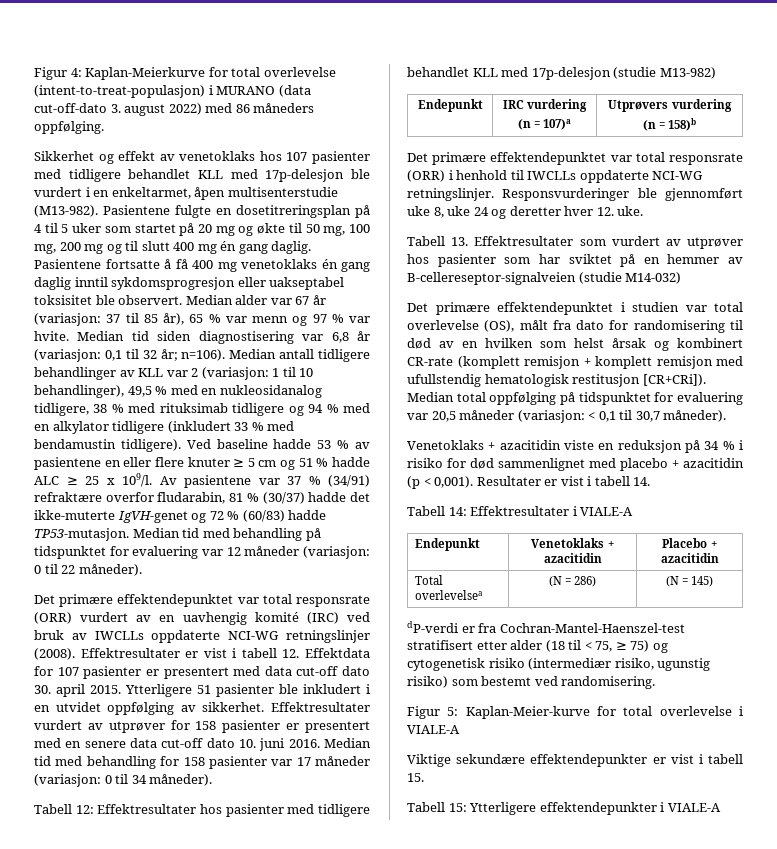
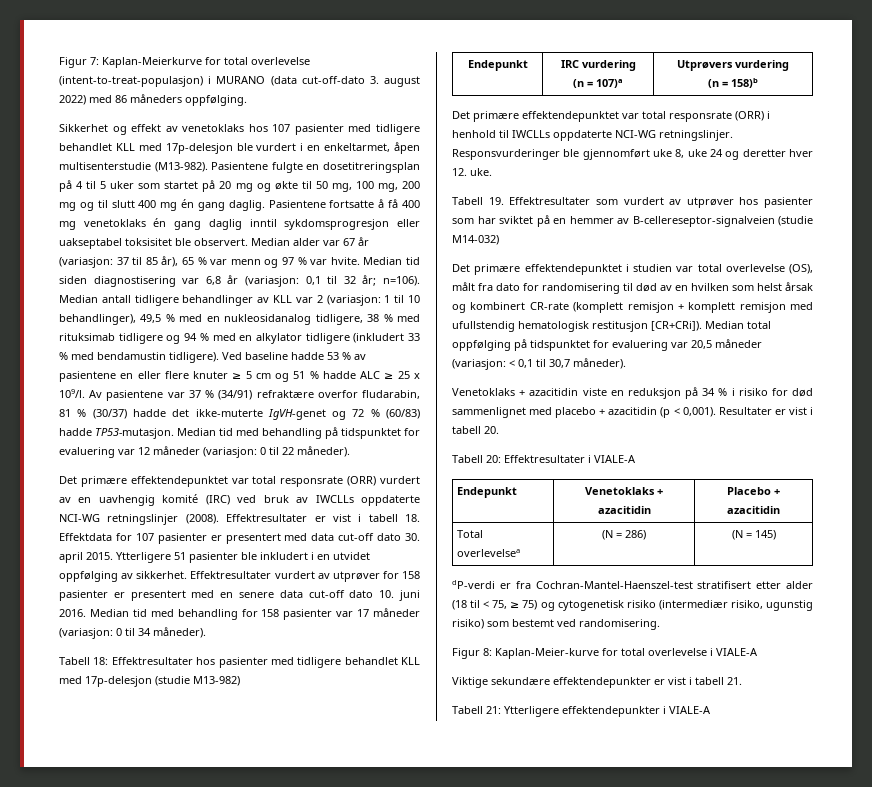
- Figur 4: Kaplan-Meierkurve for total overlevelse (intent-to-treat-populasjon) i MURANO (data cut-off-dato 3. august 2022) med 86 måneders oppfølging.
+ Figur 7: Kaplan-Meierkurve for total overlevelse (intent-to-treat-populasjon) i MURANO (data cut-off-dato 3. august 2022) med 86 måneders oppfølging.
- Effektresultater er vist i tabell 12. Effektdata for 107 pasienter er presentert med data cut-off dato 30. april 2015.
+ Effektresultater er vist i tabell 18. Effektdata for 107 pasienter er presentert med data cut-off dato 30. april 2015.
- Tabell 12: Effektresultater hos pasienter med tidligere behandlet KLL med 17p-delesjon (studie M13-982)
+ Tabell 18: Effektresultater hos pasienter med tidligere behandlet KLL med 17p-delesjon (studie M13-982)
- Tabell 13. Effektresultater som vurdert av utprøver hos pasienter som har sviktet på en hemmer av B-cellereseptor-signalveien (studie M14-032)
+ Tabell 19. Effektresultater som vurdert av utprøver hos pasienter som har sviktet på en hemmer av B-cellereseptor-signalveien (studie M14-032)
- Resultater er vist i tabell 14.
- Tabell 14: Effektresultater i VIALE-A
+ Resultater er vist i tabell 20.
+ Tabell 20: Effektresultater i VIALE-A
- Figur 5: Kaplan-Meier-kurve for total overlevelse i VIALE-A
+ Figur 8: Kaplan-Meier-kurve for total overlevelse i VIALE-A
- Viktige sekundære effektendepunkter er vist i tabell 15.
- Tabell 15: Ytterligere effektendepunkter i VIALE-A
+ Viktige sekundære effektendepunkter er vist i tabell 21.
+ Tabell 21: Ytterligere effektendepunkter i VIALE-A

